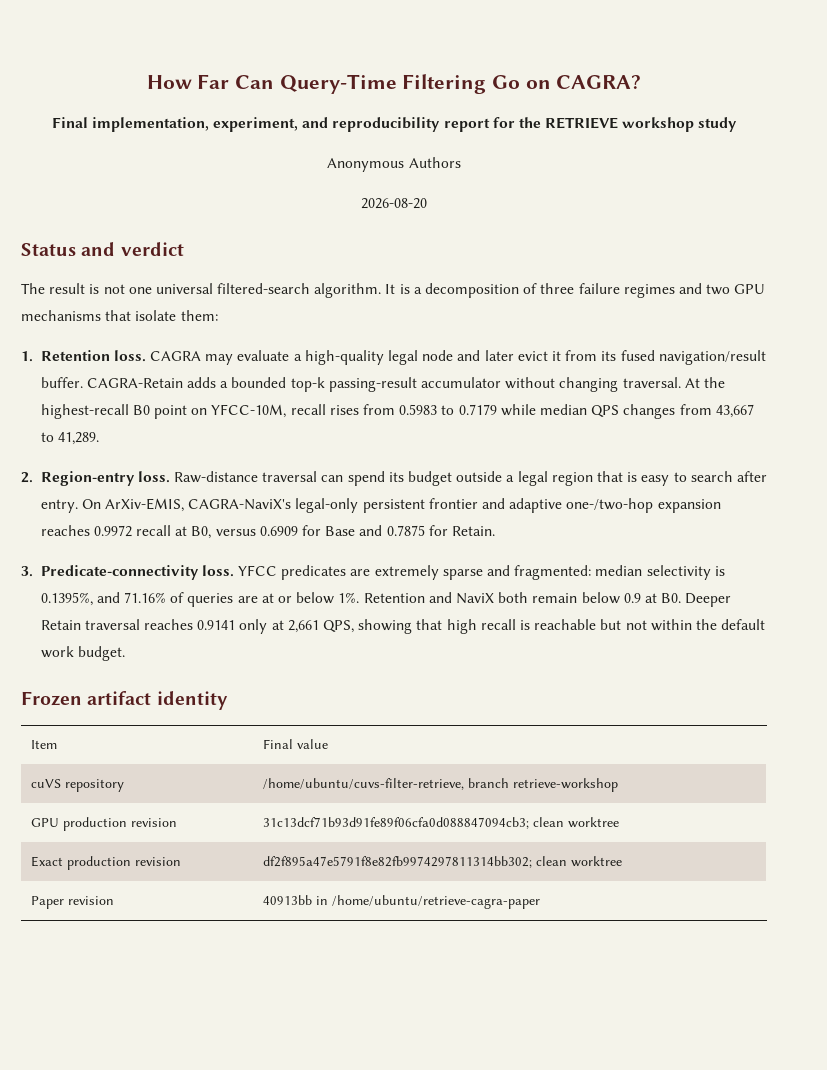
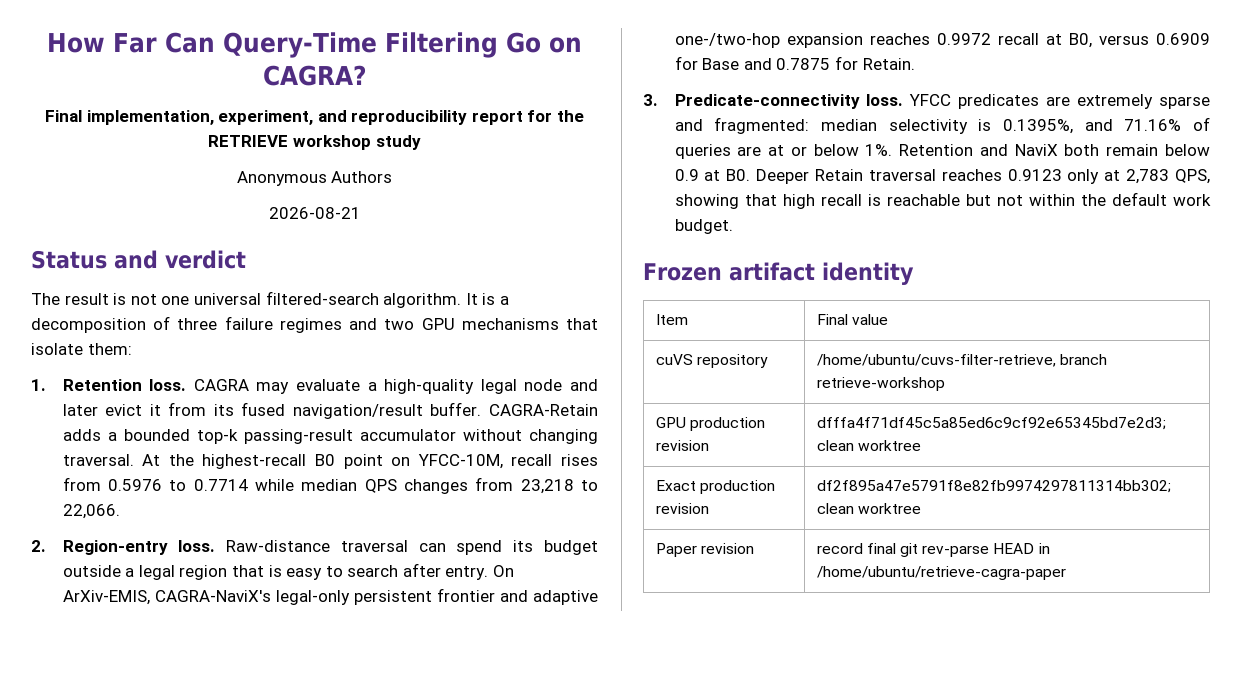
- 2026-08-20
+ 2026-08-21
- At the highest-recall B0 point on YFCC-10M, recall rises from 0.5983 to 0.7179 while median QPS changes from 43,667 to 41,289.
+ At the highest-recall B0 point on YFCC-10M, recall rises from 0.5976 to 0.7714 while median QPS changes from 23,218 to 22,066.
- Retention and NaviX both remain below 0.9 at B0. Deeper Retain traversal reaches 0.9141 only at 2,661 QPS, showing that high recall is reachable but not within the default work budget.
+ Retention and NaviX both remain below 0.9 at B0. Deeper Retain traversal reaches 0.9123 only at 2,783 QPS, showing that high recall is reachable but not within the default work budget.
- GPU production revision | 31c13dcf71b93d91fe89f06cfa0d088847094cb3; clean worktree
+ GPU production revision | dfffa4f71df45c5a85ed6c9cf92e65345bd7e2d3; clean worktree
- Paper revision | 40913bb in /home/ubuntu/retrieve-cagra-paper
+ Paper revision | record final git rev-parse HEAD in /home/ubuntu/retrieve-cagra-paper

